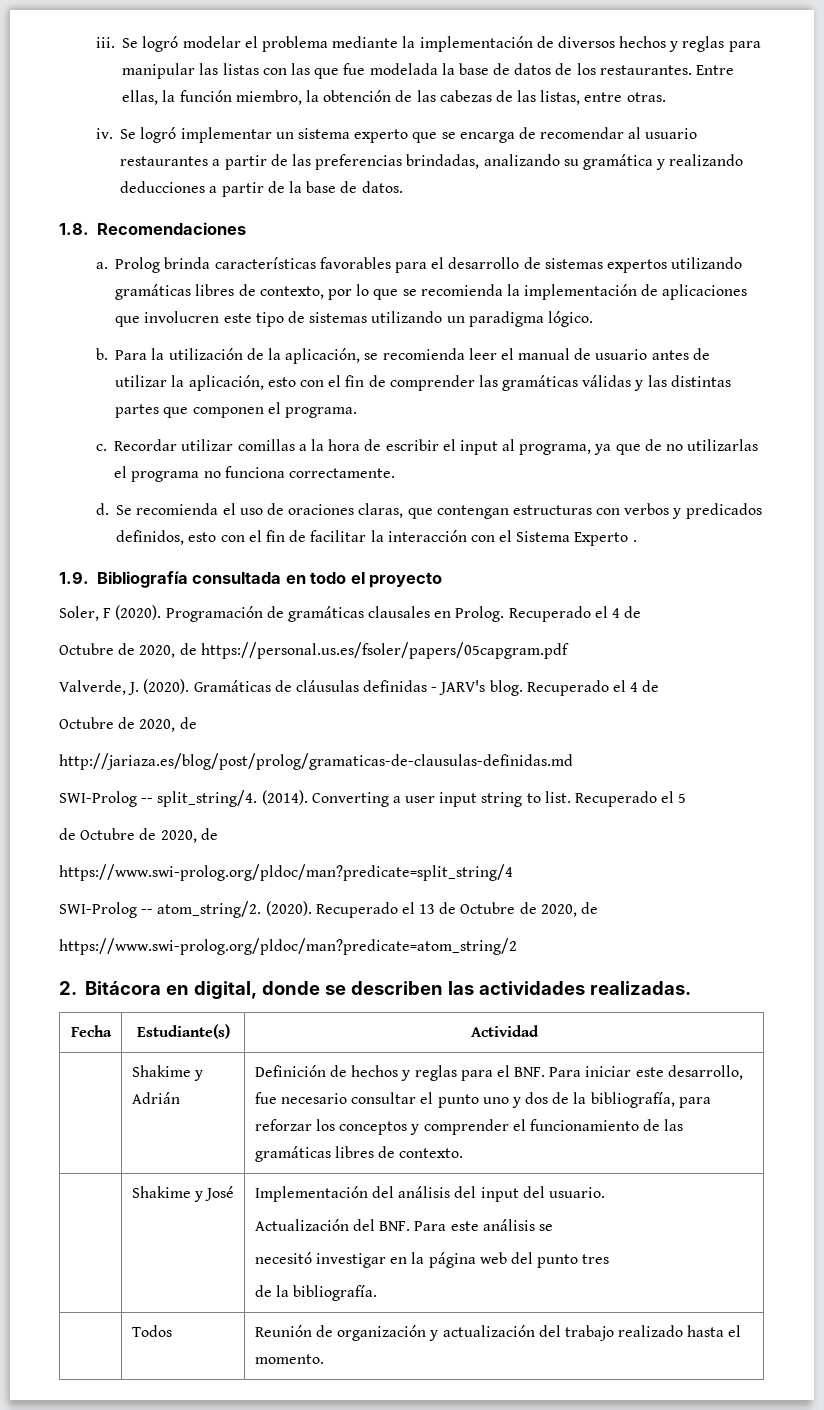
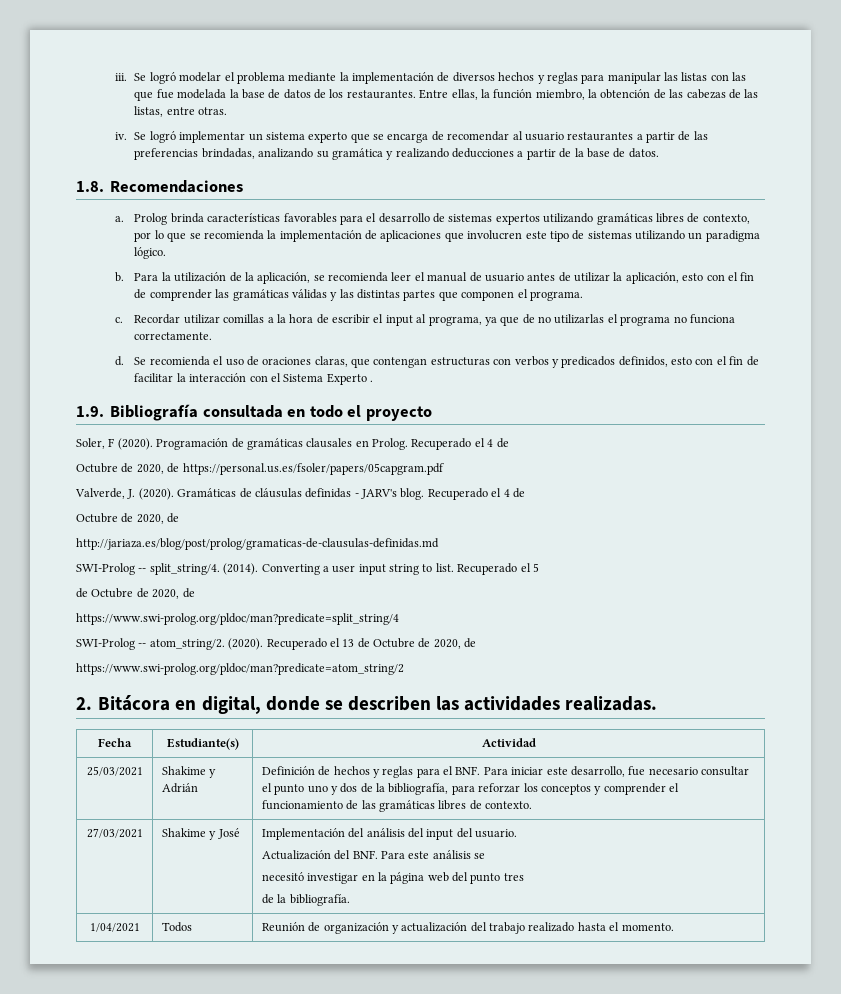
+ 25/03/2021
- | Shakime y José | Implementación del análisis del input del usuario.
+ 27/03/2021 | Shakime y José | Implementación del análisis del input del usuario.
- | Todos | Reunión de organización y actualización del trabajo realizado hasta el momento.
+ 1/04/2021 | Todos | Reunión de organización y actualización del trabajo realizado hasta el momento.

